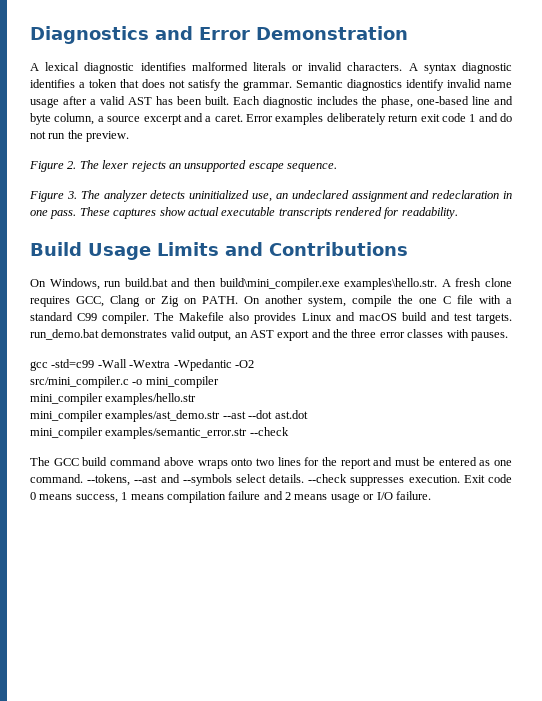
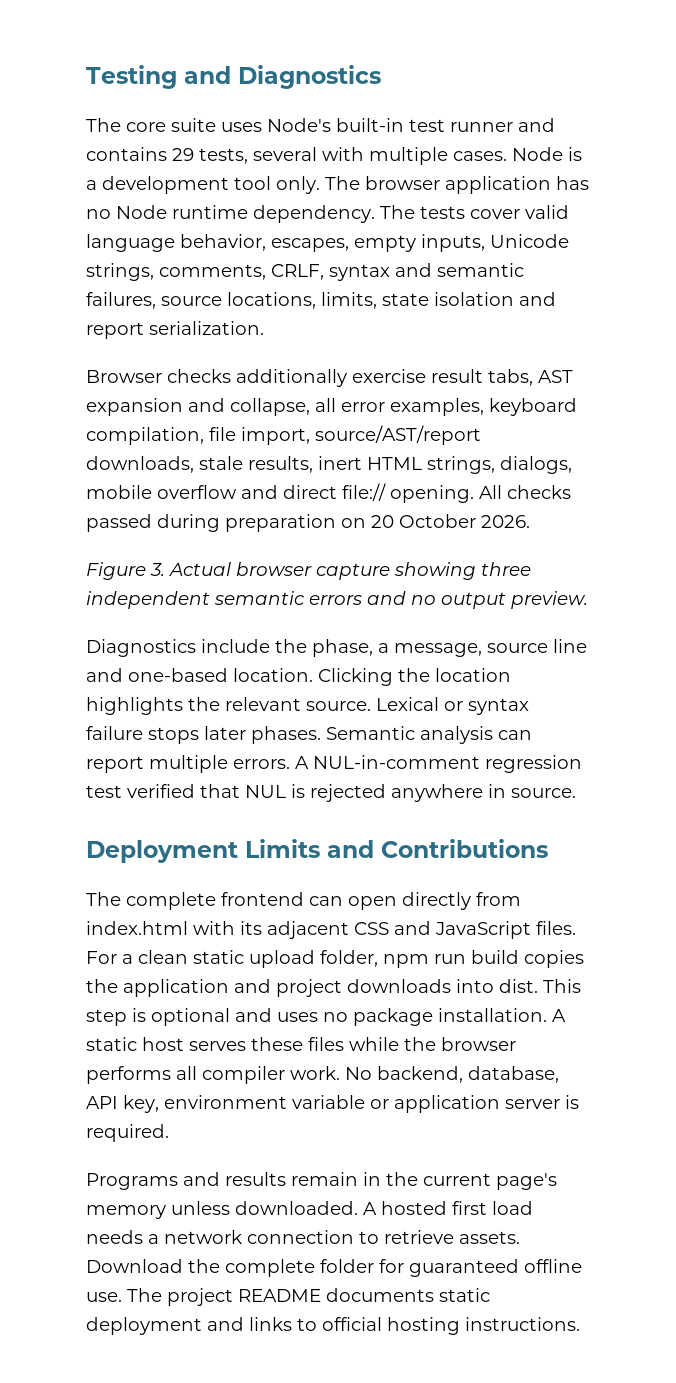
- Diagnostics and Error Demonstration
- A lexical diagnostic identifies malformed literals or invalid characters. A syntax diagnostic identifies a token that does not satisfy the grammar. Semantic diagnostics identify invalid name usage after a valid AST has been built. Each diagnostic includes the phase, one-based line and byte column, a source excerpt and a caret. Error examples deliberately return exit code 1 and do not run the preview.
- Figure 2. The lexer rejects an unsupported escape sequence.
- Figure 3. The analyzer detects uninitialized use, an undeclared assignment and redeclaration in one pass. These captures show actual executable transcripts rendered for readability.
- Build Usage Limits and Contributions
- On Windows, run build.bat and then build\mini_compiler.exe examples\hello.str. A fresh clone requires GCC, Clang or Zig on PATH. On another system, compile the one C file with a standard C99 compiler. The Makefile also provides Linux and macOS build and test targets. run_demo.bat demonstrates valid output, an AST export and the three error classes with pauses.
- gcc -std=c99 -Wall -Wextra -Wpedantic -O2
- src/mini_compiler.c -o mini_compiler
- mini_compiler examples/hello.str
- mini_compiler examples/ast_demo.str --ast --dot ast.dot
- mini_compiler examples/semantic_error.str --check
- The GCC build command above wraps onto two lines for the report and must be entered as one command. --tokens, --ast and --symbols select details. --check suppresses execution. Exit code 0 means success, 1 means compilation failure and 2 means usage or I/O failure.
+ Testing and Diagnostics
+ The core suite uses Node's built-in test runner and contains 29 tests, several with multiple cases. Node is a development tool only. The browser application has no Node runtime dependency. The tests cover valid language behavior, escapes, empty inputs, Unicode strings, comments, CRLF, syntax and semantic failures, source locations, limits, state isolation and report serialization.
+ Browser checks additionally exercise result tabs, AST expansion and collapse, all error examples, keyboard compilation, file import, source/AST/report downloads, stale results, inert HTML strings, dialogs, mobile overflow and direct file:// opening. All checks passed during preparation on 20 October 2026.
+ Figure 3. Actual browser capture showing three independent semantic errors and no output preview.
+ Diagnostics include the phase, a message, source line and one-based location. Clicking the location highlights the relevant source. Lexical or syntax failure stops later phases. Semantic analysis can report multiple errors. A NUL-in-comment regression test verified that NUL is rejected anywhere in source.
+ Deployment Limits and Contributions
+ The complete frontend can open directly from index.html with its adjacent CSS and JavaScript files. For a clean static upload folder, npm run build copies the application and project downloads into dist. This step is optional and uses no package installation. A static host serves these files while the browser performs all compiler work. No backend, database, API key, environment variable or application server is required.
+ Programs and results remain in the current page's memory unless downloaded. A hosted first load needs a network connection to retrieve assets. Download the complete folder for guaranteed offline use. The project README documents static deployment and links to official hosting instructions.

